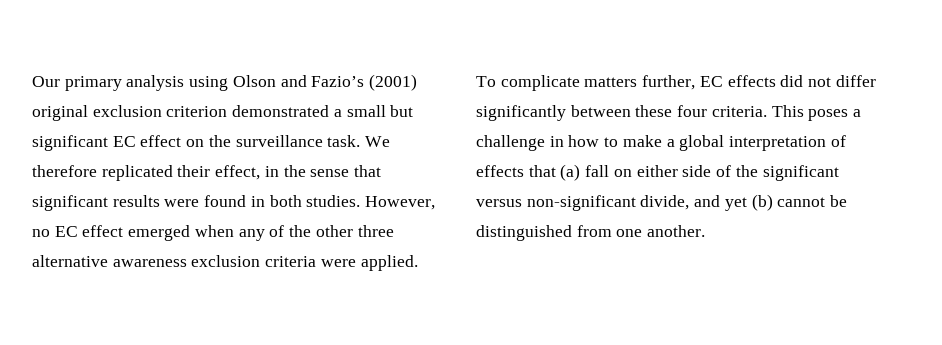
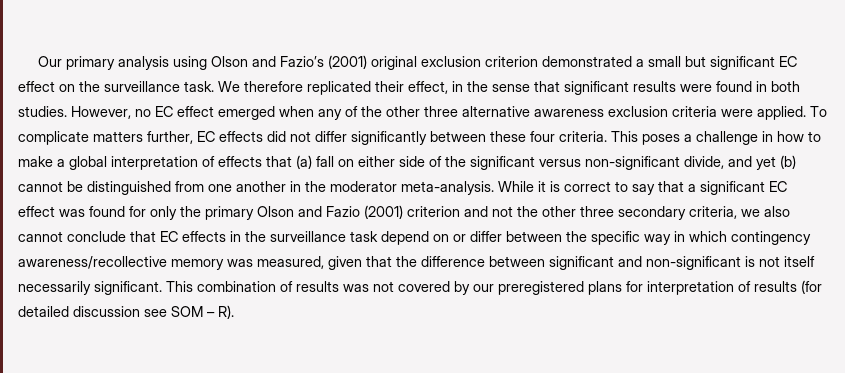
- This poses a challenge in how to make a global interpretation of effects that (a) fall on either side of the significant versus non-significant divide, and yet (b) cannot be distinguished from one another.
+ This poses a challenge in how to make a global interpretation of effects that (a) fall on either side of the significant versus non-significant divide, and yet (b) cannot be distinguished from one another in the moderator meta-analysis. While it is correct to say that a significant EC effect was found for only the primary Olson and Fazio (2001) criterion and not the other three secondary criteria, we also cannot conclude that EC effects in the surveillance task depend on or differ between the specific way in which contingency awareness/recollective memory was measured, given that the difference between significant and non-significant is not itself necessarily significant. This combination of results was not covered by our preregistered plans for interpretation of results (for detailed discussion see SOM – R).

